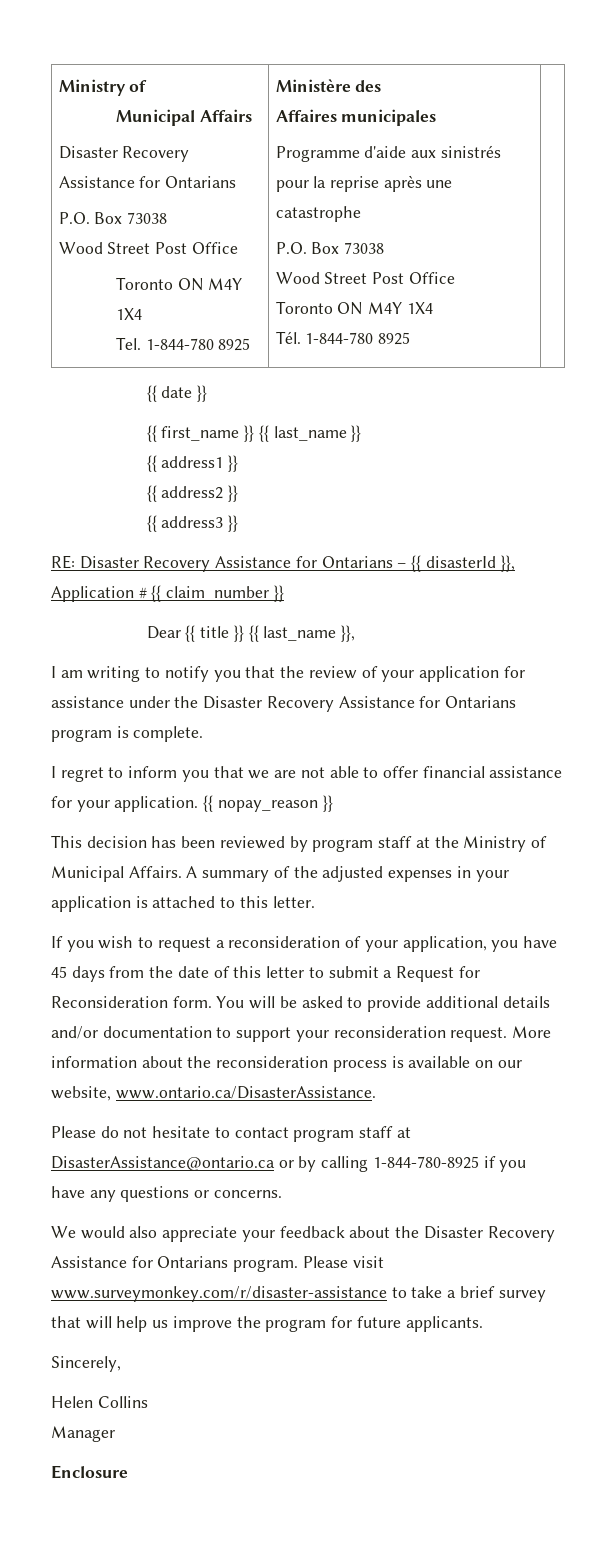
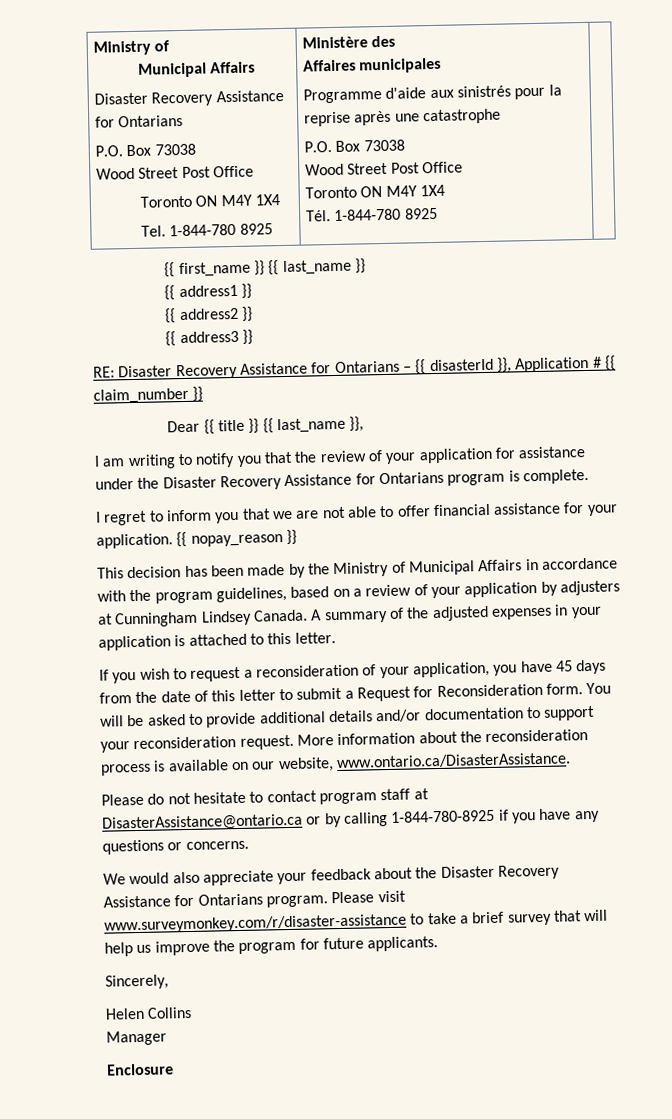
- {{ date }}
- This decision has been reviewed by program staff at the Ministry of Municipal Affairs.
+ This decision has been made by the Ministry of Municipal Affairs in accordance with the program guidelines, based on a review of your application by adjusters at Cunningham Lindsey Canada.

